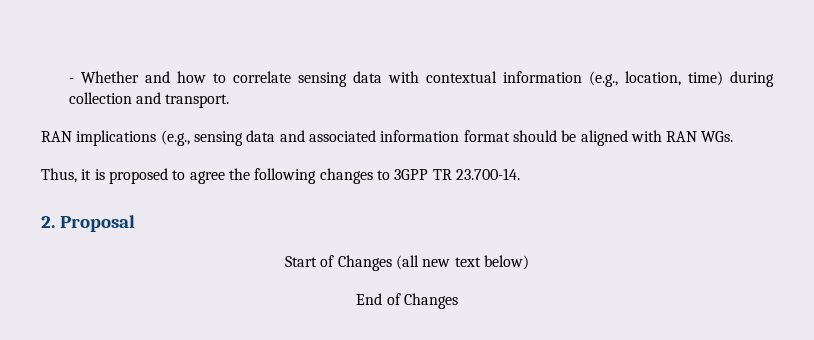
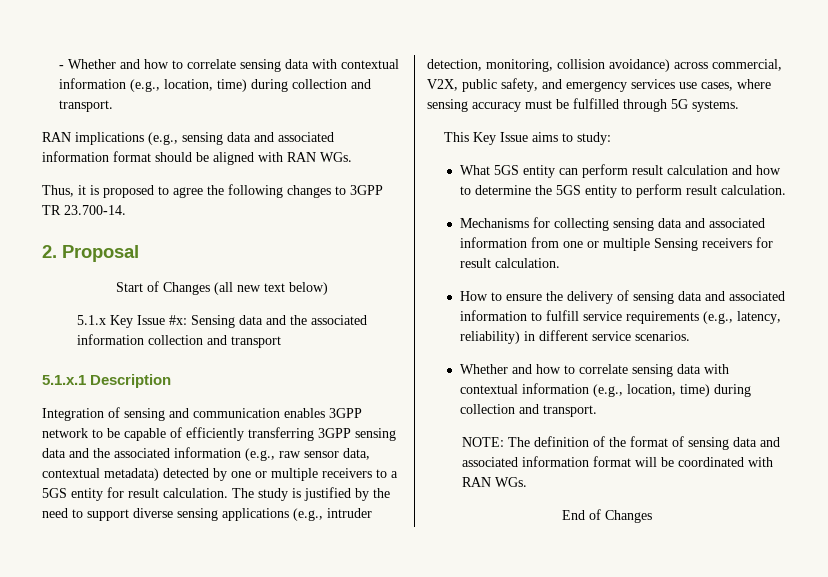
+ 5.1.x Key Issue #x: Sensing data and the associated information collection and transport
+ 5.1.x.1 Description
+ Integration of sensing and communication enables 3GPP network to be capable of efficiently transferring 3GPP sensing data and the associated information (e.g., raw sensor data, contextual metadata) detected by one or multiple receivers to a 5GS entity for result calculation. The study is justified by the need to support diverse sensing applications (e.g., intruder detection, monitoring, collision avoidance) across commercial, V2X, public safety, and emergency services use cases, where sensing accuracy must be fulfilled through 5G systems.
+ This Key Issue aims to study:
+ What 5GS entity can perform result calculation and how to determine the 5GS entity to perform result calculation.
+ Mechanisms for collecting sensing data and associated information from one or multiple Sensing receivers for result calculation.
+ How to ensure the delivery of sensing data and associated information to fulfill service requirements (e.g., latency, reliability) in different service scenarios.
+ Whether and how to correlate sensing data with contextual information (e.g., location, time) during collection and transport.
+ NOTE: The definition of the format of sensing data and associated information format will be coordinated with RAN WGs.

